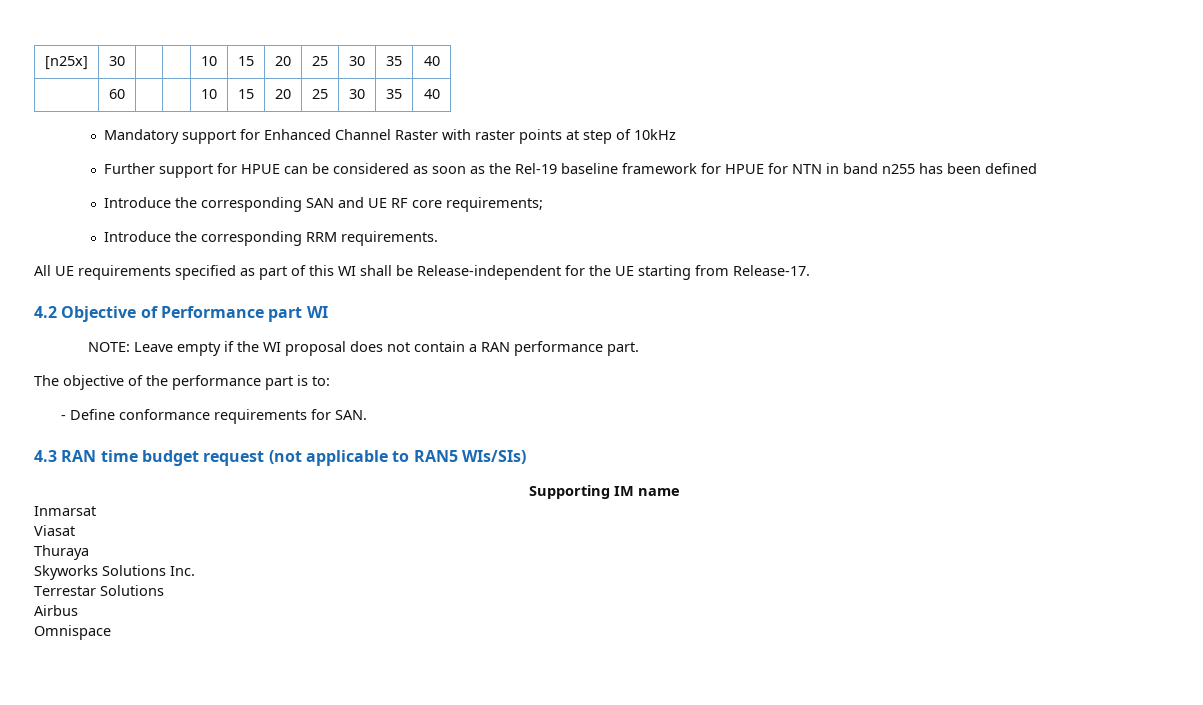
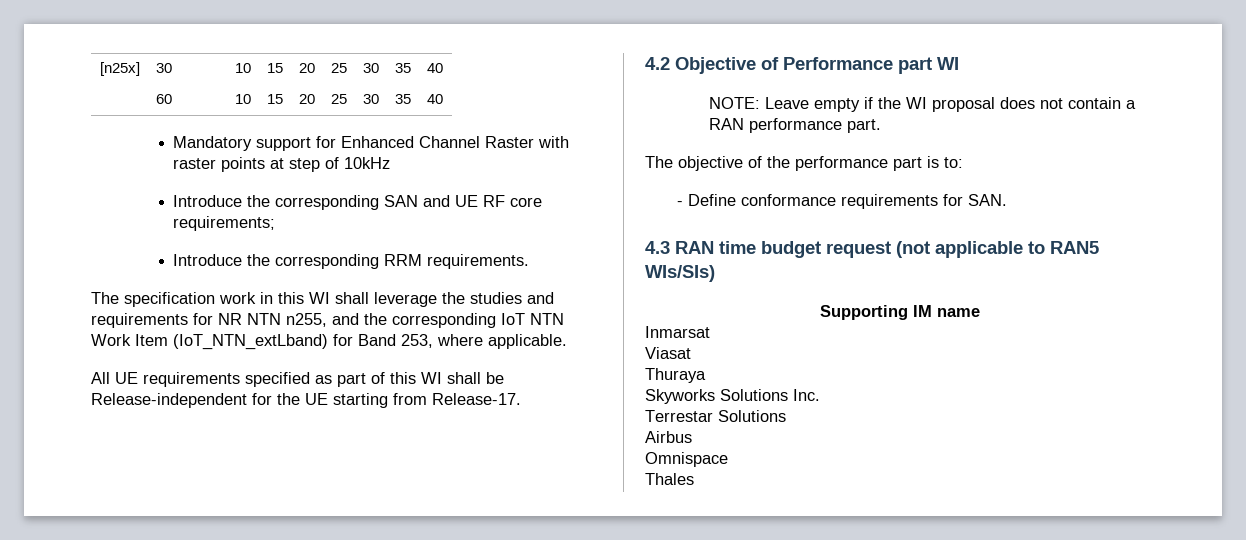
- Further support for HPUE can be considered as soon as the Rel-19 baseline framework for HPUE for NTN in band n255 has been defined
+ The specification work in this WI shall leverage the studies and requirements for NR NTN n255, and the corresponding IoT NTN Work Item (IoT_NTN_extLband) for Band 253, where applicable.
+ Thales

